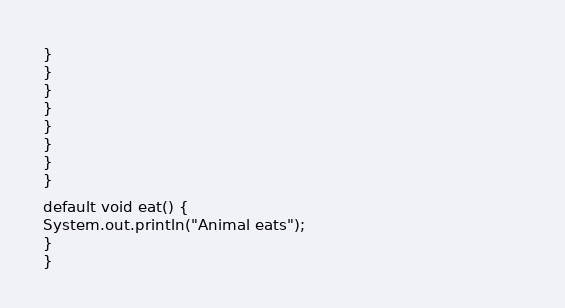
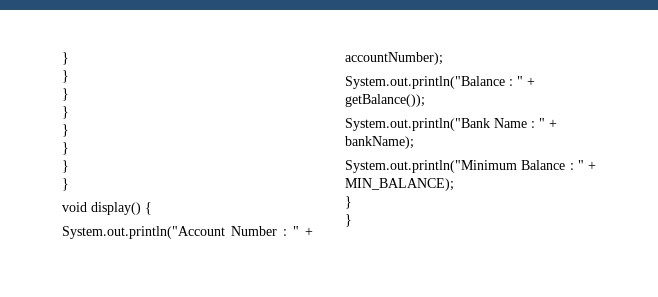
- default void eat() {
- System.out.println("Animal eats");
+ void display() {
+ System.out.println("Account Number : " + accountNumber);
+ System.out.println("Balance : " + getBalance());
+ System.out.println("Bank Name : " + bankName);
+ System.out.println("Minimum Balance : " + MIN_BALANCE);

